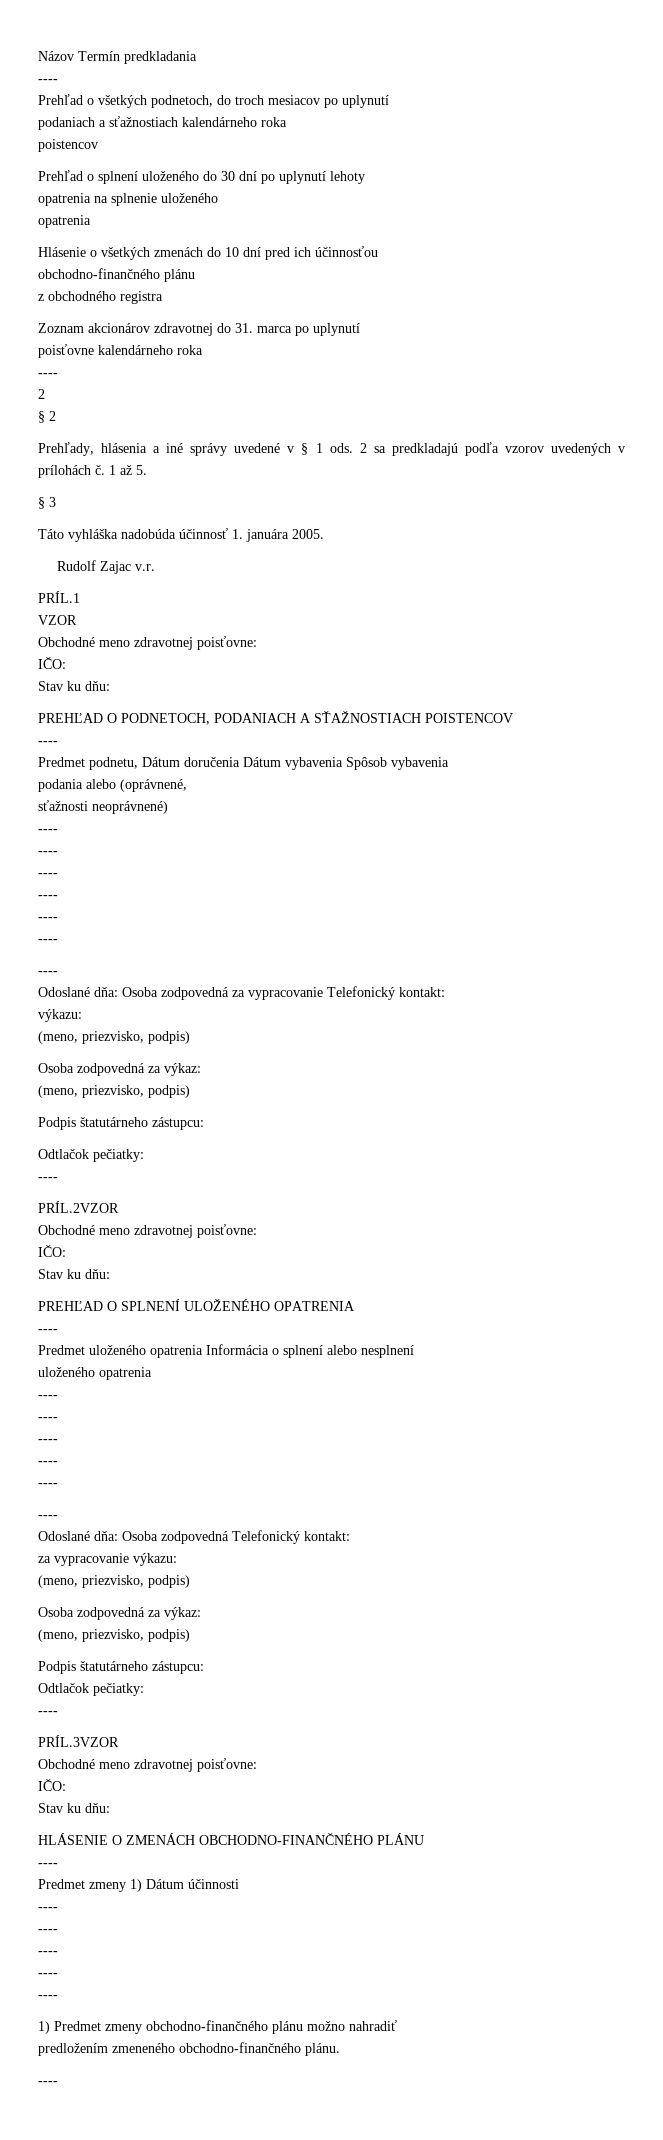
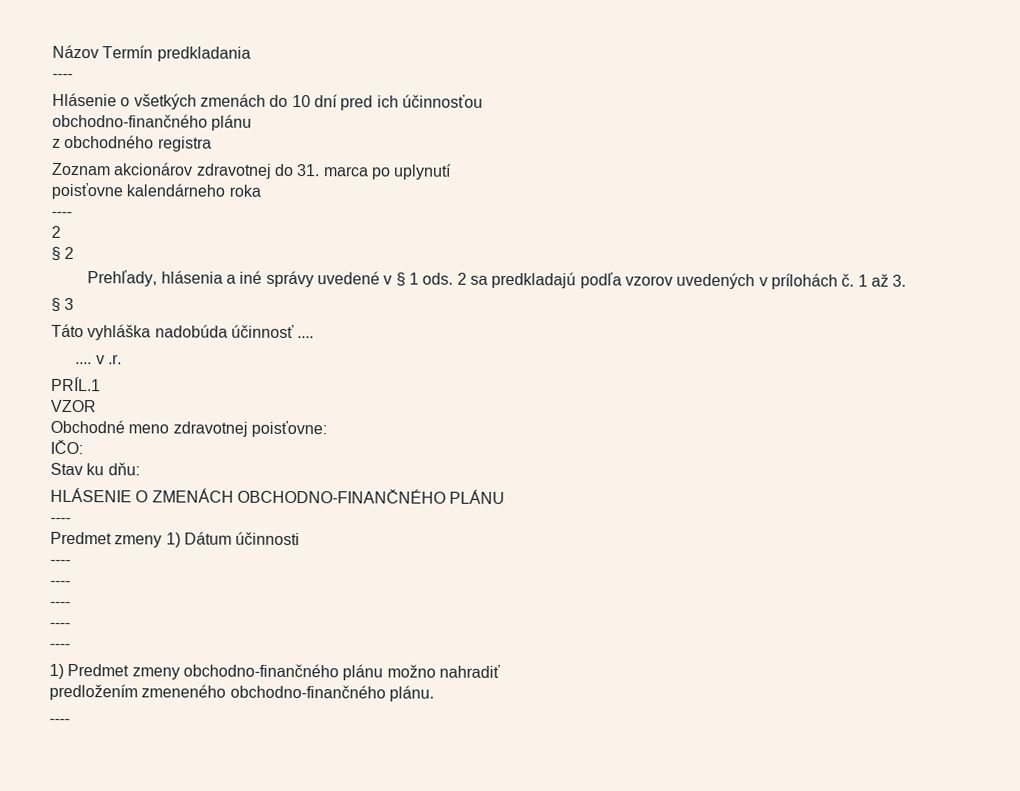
- Prehľad o všetkých podnetoch, do troch mesiacov po uplynutí
- podaniach a sťažnostiach kalendárneho roka
- poistencov
- Prehľad o splnení uloženého do 30 dní po uplynutí lehoty
- opatrenia na splnenie uloženého
- opatrenia
- 1 až 5.
+ 1 až 3.
- Táto vyhláška nadobúda účinnosť 1. januára 2005.
- Rudolf Zajac v.r.
+ Táto vyhláška nadobúda účinnosť ....
+ .... v .r.
- PREHĽAD O PODNETOCH, PODANIACH A SŤAŽNOSTIACH POISTENCOV
- ----
- Predmet podnetu, Dátum doručenia Dátum vybavenia Spôsob vybavenia
- podania alebo (oprávnené,
- sťažnosti neoprávnené)
- ----
- ----
- ----
- ----
- ----
- ----
- ----
- Odoslané dňa: Osoba zodpovedná za vypracovanie Telefonický kontakt:
- výkazu:
- (meno, priezvisko, podpis)
- Osoba zodpovedná za výkaz:
- (meno, priezvisko, podpis)
- Podpis štatutárneho zástupcu:
- Odtlačok pečiatky:
- ----
- PRÍL.2VZOR
- Obchodné meno zdravotnej poisťovne:
- IČO:
- Stav ku dňu:
- PREHĽAD O SPLNENÍ ULOŽENÉHO OPATRENIA
- ----
- Predmet uloženého opatrenia Informácia o splnení alebo nesplnení
- uloženého opatrenia
- ----
- ----
- ----
- ----
- ----
- ----
- Odoslané dňa: Osoba zodpovedná Telefonický kontakt:
- za vypracovanie výkazu:
- (meno, priezvisko, podpis)
- Osoba zodpovedná za výkaz:
- (meno, priezvisko, podpis)
- Podpis štatutárneho zástupcu:
- Odtlačok pečiatky:
- ----
- PRÍL.3VZOR
- Obchodné meno zdravotnej poisťovne:
- IČO:
- Stav ku dňu:

